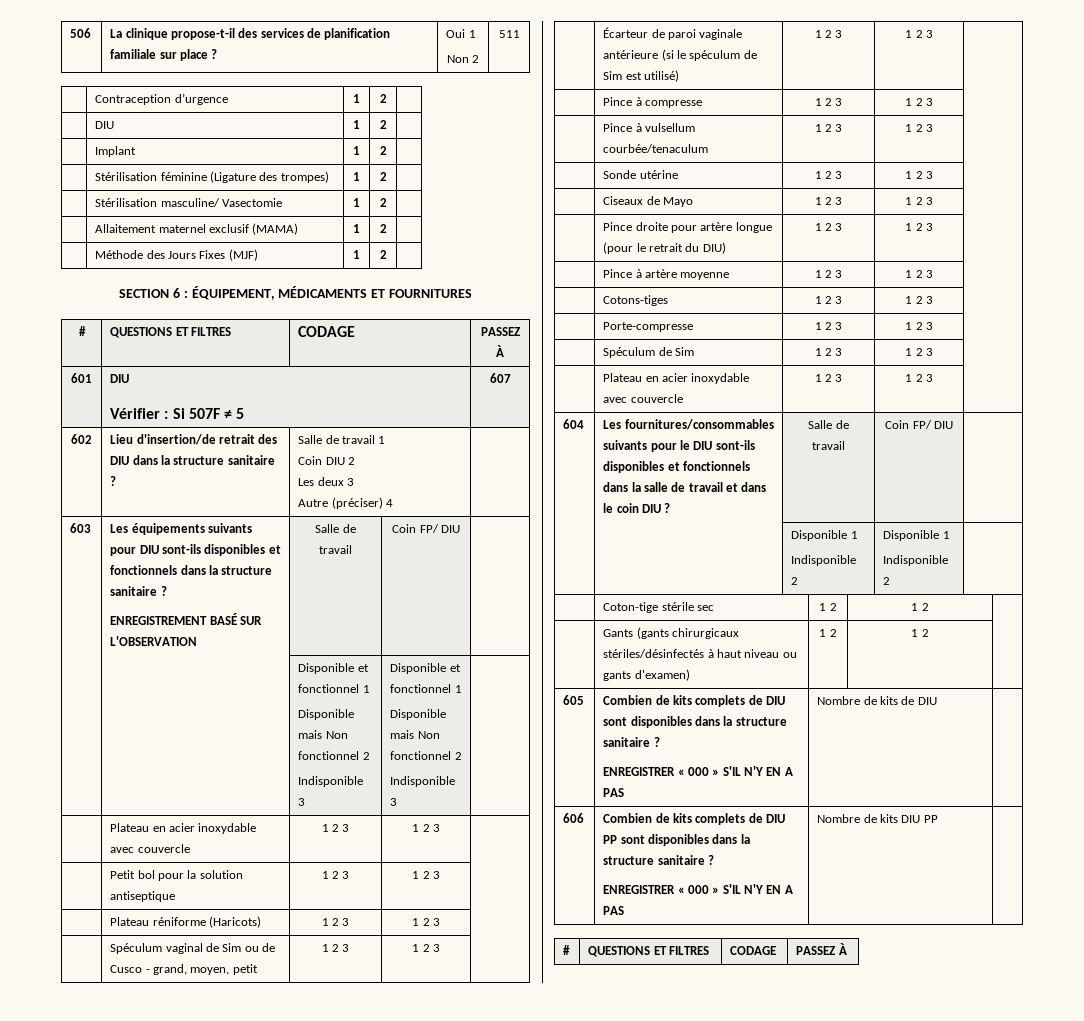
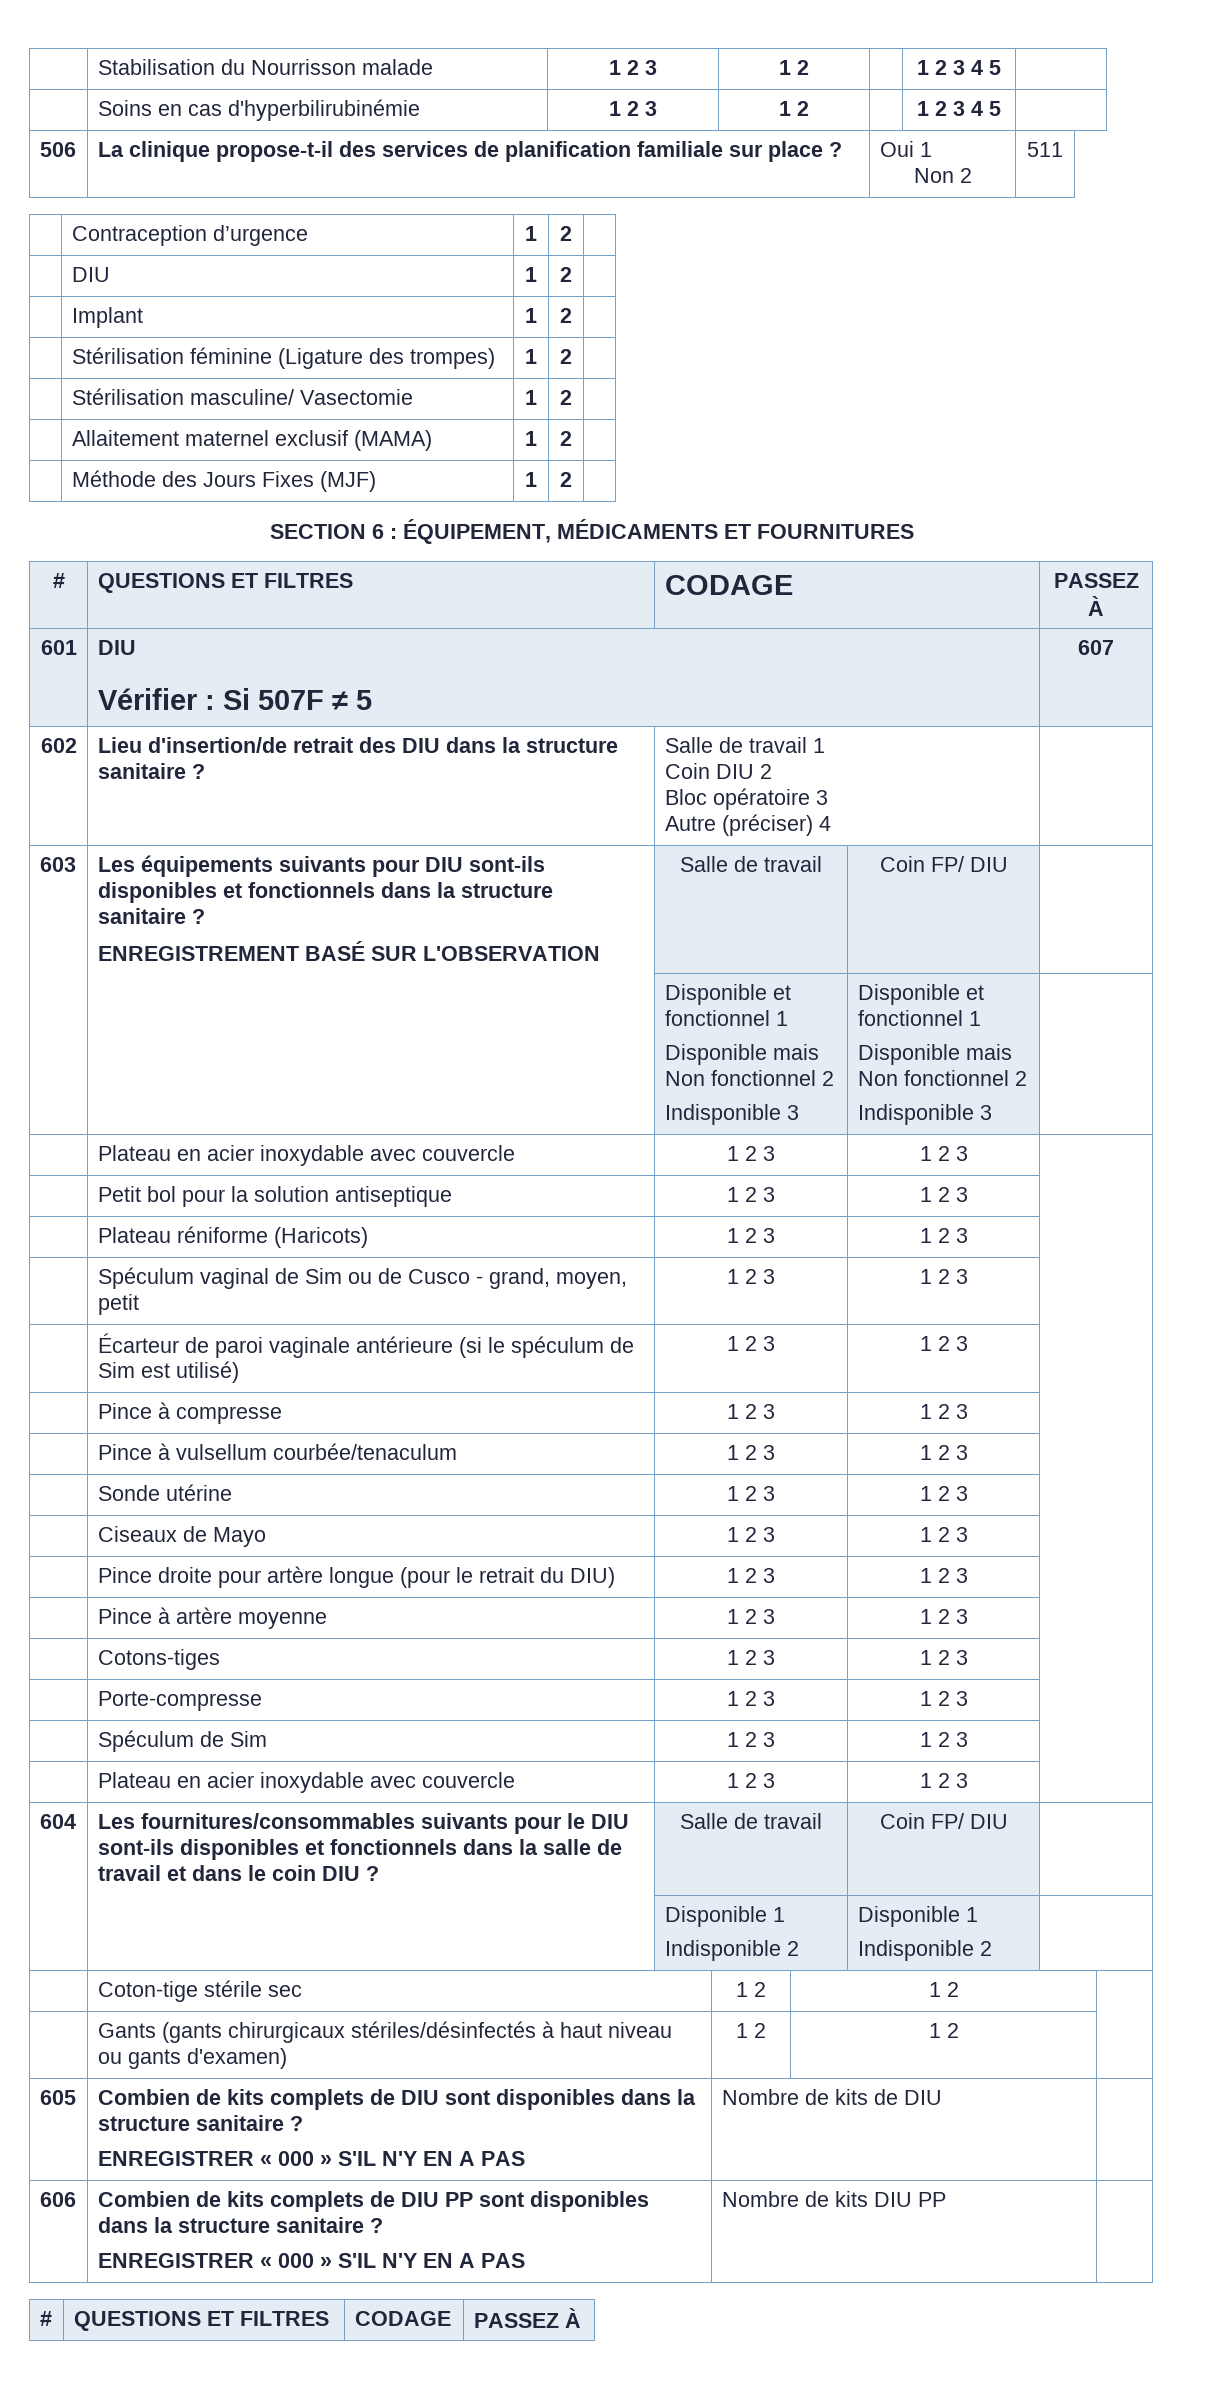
+ | Stabilisation du Nourrisson malade | 1 2 3 | 1 2 | | 1 2 3 4 5 |
+ | Soins en cas d'hyperbilirubinémie | 1 2 3 | 1 2 | | 1 2 3 4 5 |
  602 | Lieu d'insertion/de retrait des DIU dans la structure sanitaire ? | Salle de travail 1
  Coin DIU 2
- Les deux 3
+ Bloc opératoire 3

